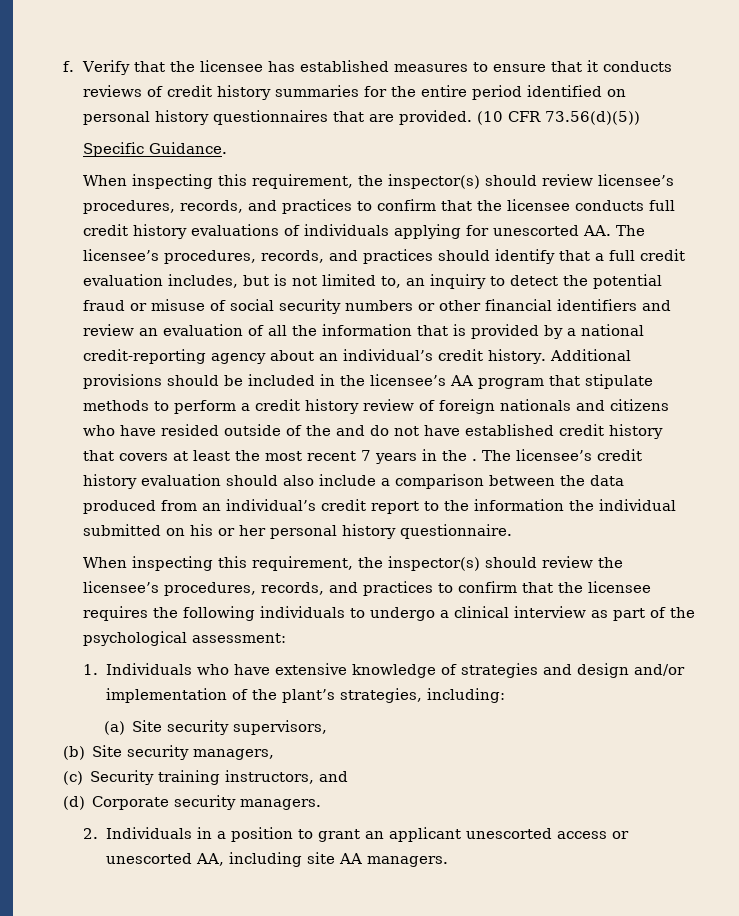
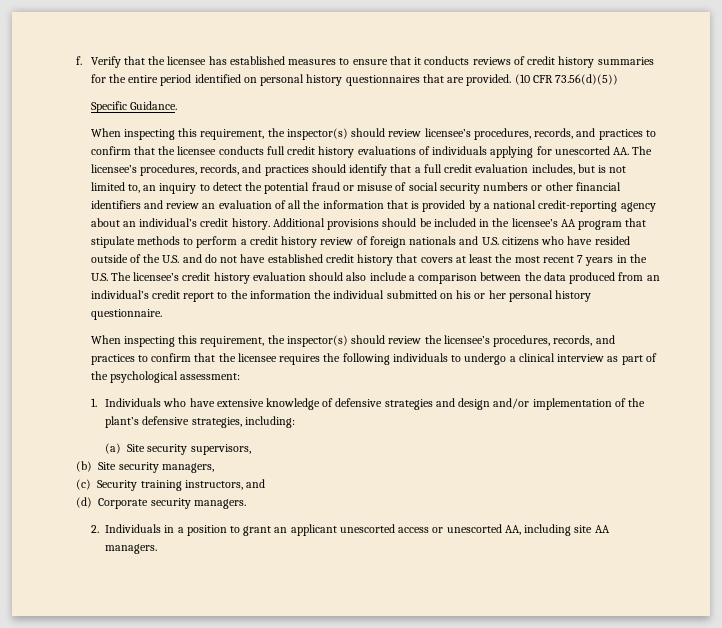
- Additional provisions should be included in the licensee’s AA program that stipulate methods to perform a credit history review of foreign nationals and citizens who have resided outside of the and do not have established credit history that covers at least the most recent 7 years in the . The licensee’s credit history evaluation should also include a comparison between the data produced from an individual’s credit report to the information the individual submitted on his or her personal history questionnaire.
+ Additional provisions should be included in the licensee’s AA program that stipulate methods to perform a credit history review of foreign nationals and U.S. citizens who have resided outside of the U.S. and do not have established credit history that covers at least the most recent 7 years in the U.S. The licensee’s credit history evaluation should also include a comparison between the data produced from an individual’s credit report to the information the individual submitted on his or her personal history questionnaire.
- 1. Individuals who have extensive knowledge of strategies and design and/or implementation of the plant’s strategies, including:
+ 1. Individuals who have extensive knowledge of defensive strategies and design and/or implementation of the plant’s defensive strategies, including:

